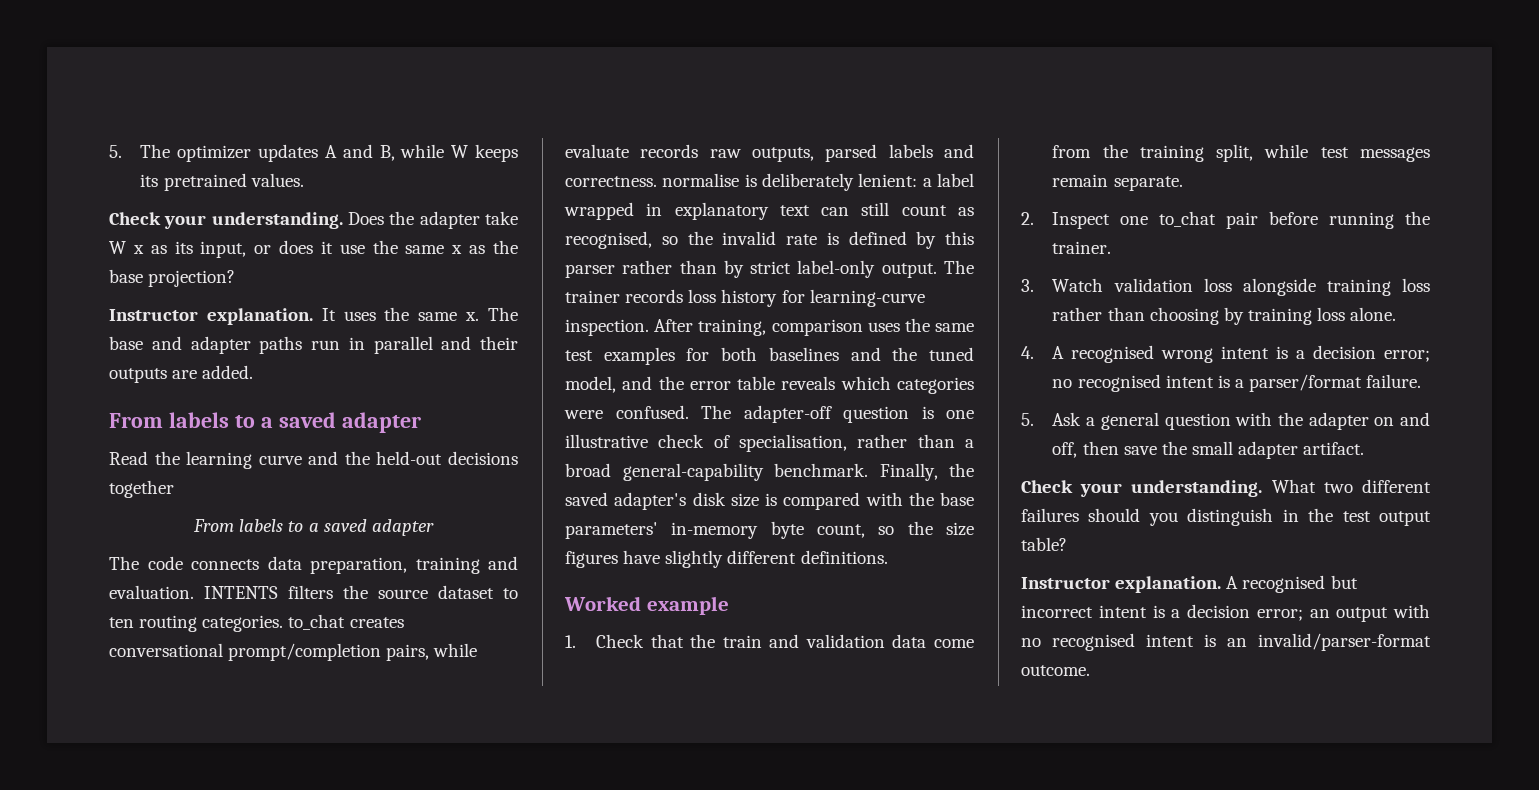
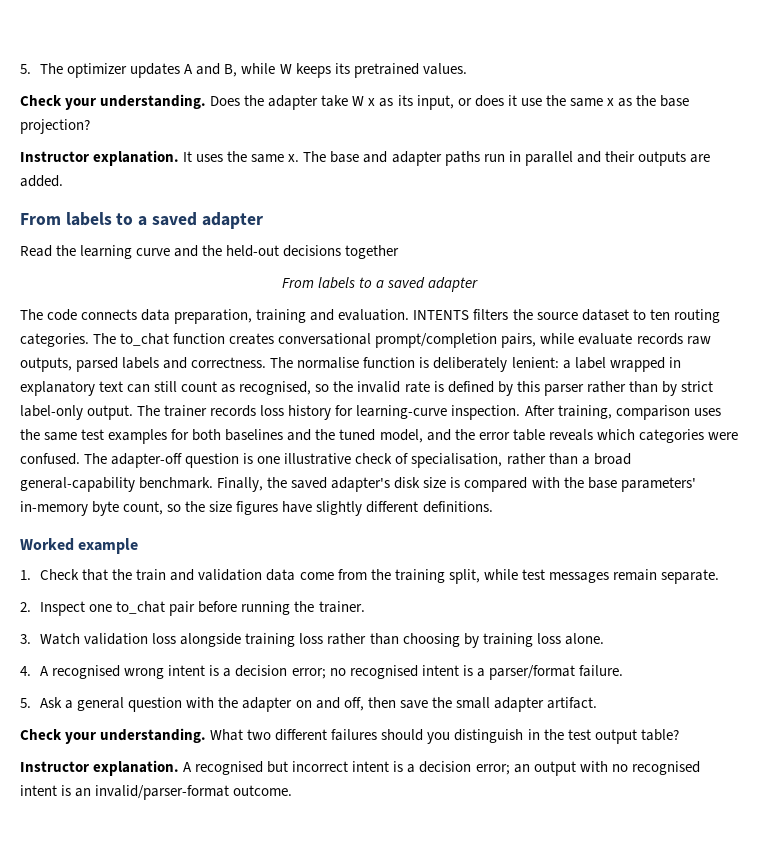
- INTENTS filters the source dataset to ten routing categories. to_chat creates conversational prompt/completion pairs, while evaluate records raw outputs, parsed labels and correctness. normalise is deliberately lenient: a label wrapped in explanatory text can still count as recognised, so the invalid rate is defined by this parser rather than by strict label-only output.
+ INTENTS filters the source dataset to ten routing categories. The to_chat function creates conversational prompt/completion pairs, while evaluate records raw outputs, parsed labels and correctness. The normalise function is deliberately lenient: a label wrapped in explanatory text can still count as recognised, so the invalid rate is defined by this parser rather than by strict label-only output.

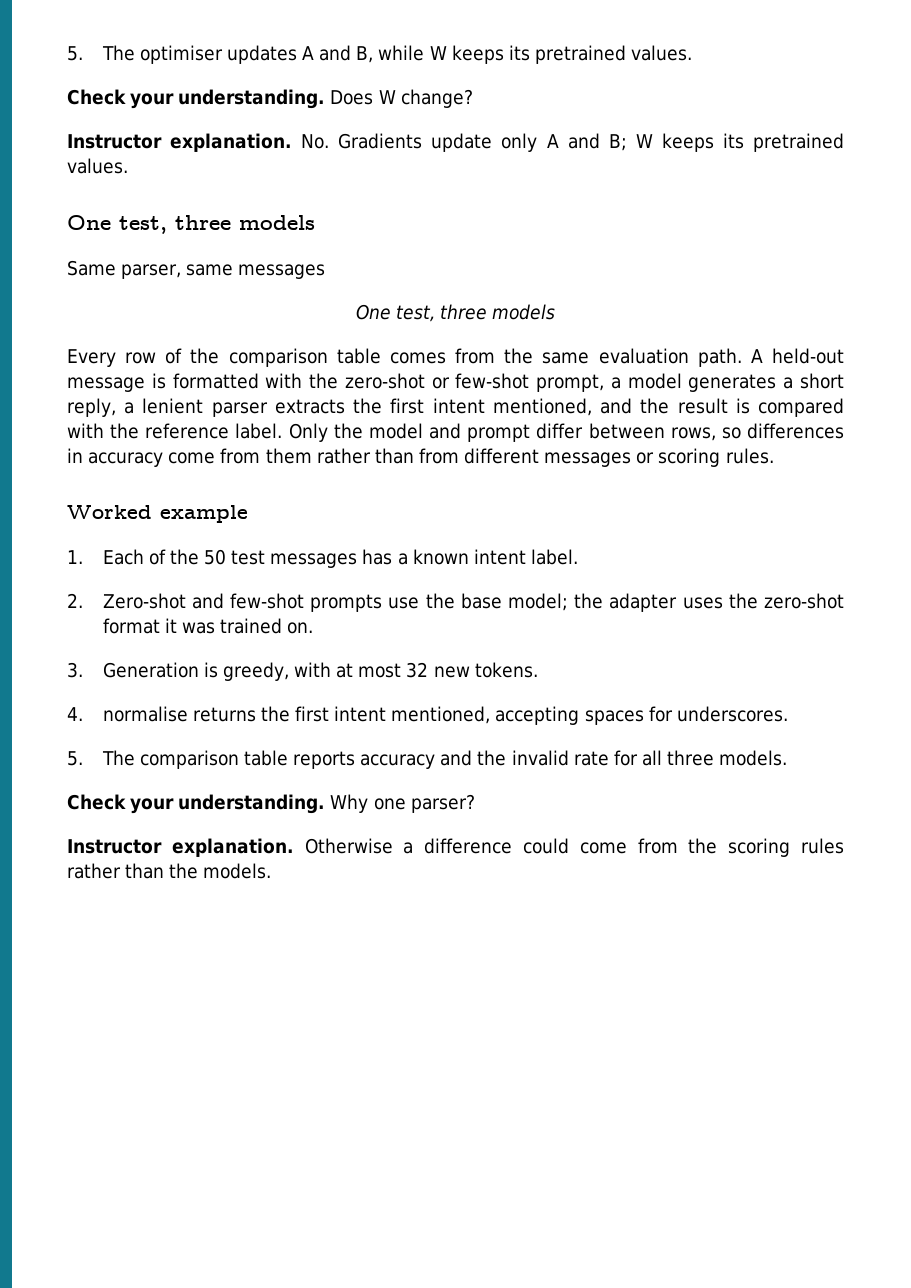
- 5. The optimizer updates A and B, while W keeps its pretrained values.
+ 5. The optimiser updates A and B, while W keeps its pretrained values.
- Does the adapter take W x as its input, or does it use the same x as the base projection?
- Instructor explanation. It uses the same x. The base and adapter paths run in parallel and their outputs are added.
- From labels to a saved adapter
- Read the learning curve and the held-out decisions together
- From labels to a saved adapter
- The code connects data preparation, training and evaluation. INTENTS filters the source dataset to ten routing categories. The to_chat function creates conversational prompt/completion pairs, while evaluate records raw outputs, parsed labels and correctness. The normalise function is deliberately lenient: a label wrapped in explanatory text can still count as recognised, so the invalid rate is defined by this parser rather than by strict label-only output. The trainer records loss history for learning-curve inspection. After training, comparison uses the same test examples for both baselines and the tuned model, and the error table reveals which categories were confused. The adapter-off question is one illustrative check of specialisation, rather than a broad general-capability benchmark. Finally, the saved adapter's disk size is compared with the base parameters' in-memory byte count, so the size figures have slightly different definitions.
+ Does W change?
+ Instructor explanation. No. Gradients update only A and B; W keeps its pretrained values.
+ One test, three models
+ Same parser, same messages
+ One test, three models
+ Every row of the comparison table comes from the same evaluation path. A held-out message is formatted with the zero-shot or few-shot prompt, a model generates a short reply, a lenient parser extracts the first intent mentioned, and the result is compared with the reference label. Only the model and prompt differ between rows, so differences in accuracy come from them rather than from different messages or scoring rules.
  Worked example
- 1. Check that the train and validation data come from the training split, while test messages remain separate.
- 2. Inspect one to_chat pair before running the trainer.
- 3. Watch validation loss alongside training loss rather than choosing by training loss alone.
- 4. A recognised wrong intent is a decision error; no recognised intent is a parser/format failure.
- 5. Ask a general question with the adapter on and off, then save the small adapter artifact.
- Check your understanding. What two different failures should you distinguish in the test output table?
- Instructor explanation. A recognised but incorrect intent is a decision error; an output with no recognised intent is an invalid/parser-format outcome.
+ 1. Each of the 50 test messages has a known intent label.
+ 2. Zero-shot and few-shot prompts use the base model; the adapter uses the zero-shot format it was trained on.
+ 3. Generation is greedy, with at most 32 new tokens.
+ 4. normalise returns the first intent mentioned, accepting spaces for underscores.
+ 5. The comparison table reports accuracy and the invalid rate for all three models.
+ Check your understanding. Why one parser?
+ Instructor explanation. Otherwise a difference could come from the scoring rules rather than the models.

